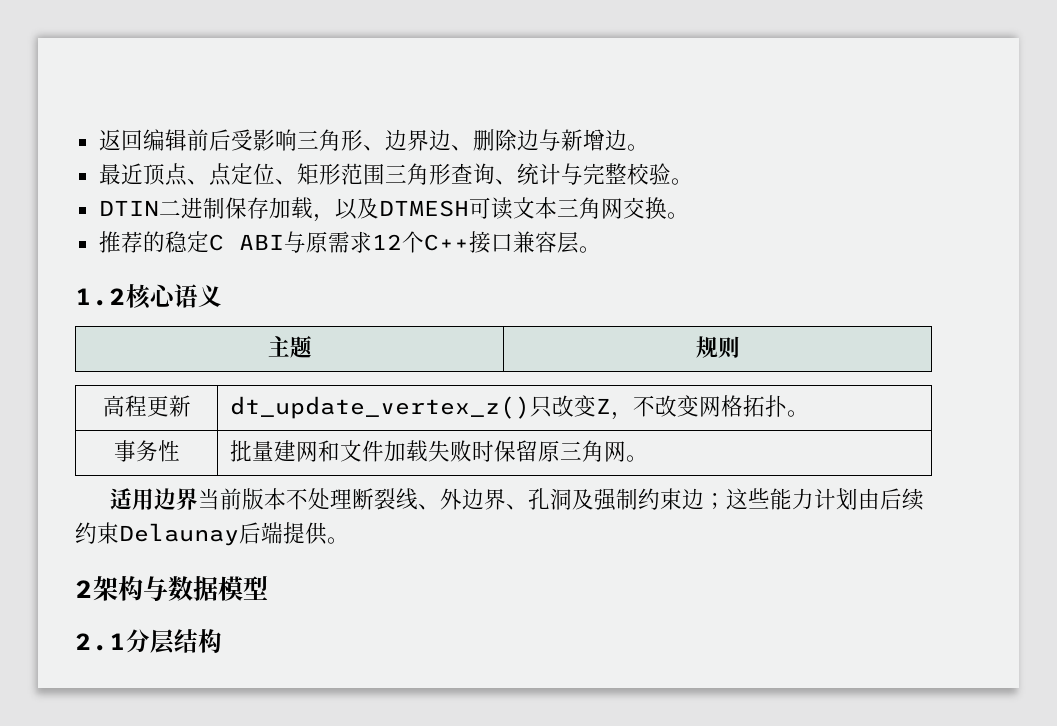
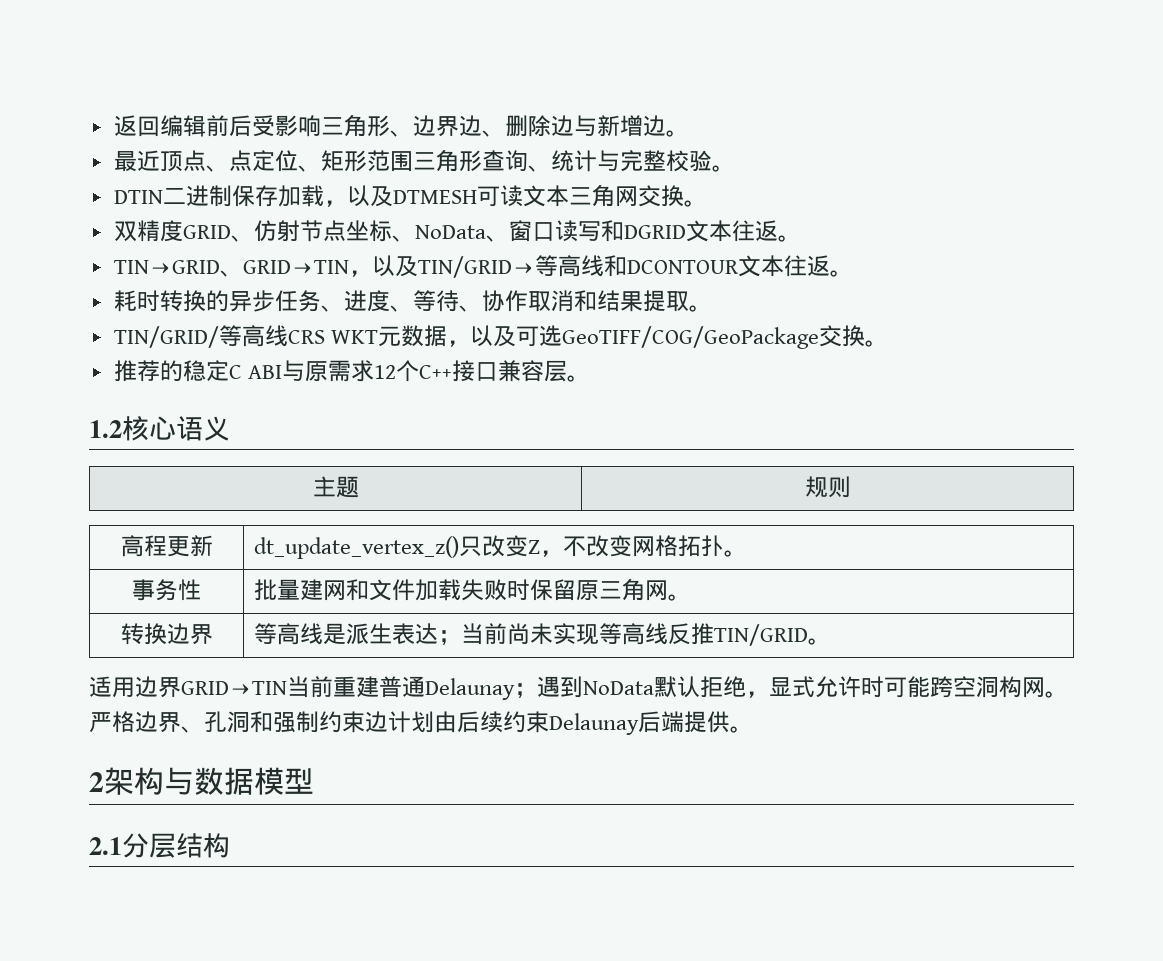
+ 双精度GRID、仿射节点坐标、NoData、窗口读写和DGRID文本往返。
+ TIN→GRID、GRID→TIN，以及TIN/GRID→等高线和DCONTOUR文本往返。
+ 耗时转换的异步任务、进度、等待、协作取消和结果提取。
+ TIN/GRID/等高线CRS WKT元数据，以及可选GeoTIFF/COG/GeoPackage交换。
- 适用边界当前版本不处理断裂线、外边界、孔洞及强制约束边；这些能力计划由后续约束Delaunay后端提供。
+ 转换边界 | 等高线是派生表达；当前尚未实现等高线反推TIN/GRID。
+ 适用边界GRID→TIN当前重建普通Delaunay；遇到NoData默认拒绝，显式允许时可能跨空洞构网。严格边界、孔洞和强制约束边计划由后续约束Delaunay后端提供。

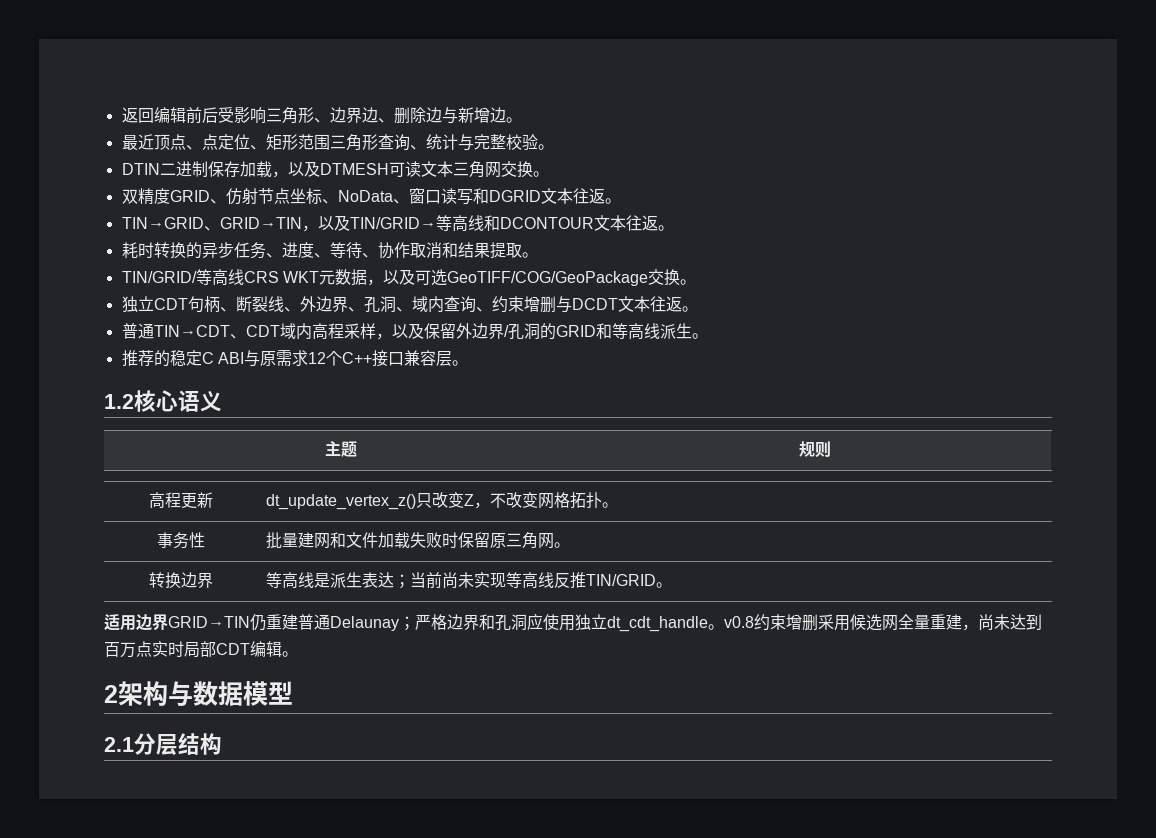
+ 独立CDT句柄、断裂线、外边界、孔洞、域内查询、约束增删与DCDT文本往返。
+ 普通TIN→CDT、CDT域内高程采样，以及保留外边界/孔洞的GRID和等高线派生。
- 适用边界GRID→TIN当前重建普通Delaunay；遇到NoData默认拒绝，显式允许时可能跨空洞构网。严格边界、孔洞和强制约束边计划由后续约束Delaunay后端提供。
+ 适用边界GRID→TIN仍重建普通Delaunay；严格边界和孔洞应使用独立dt_cdt_handle。v0.8约束增删采用候选网全量重建，尚未达到百万点实时局部CDT编辑。

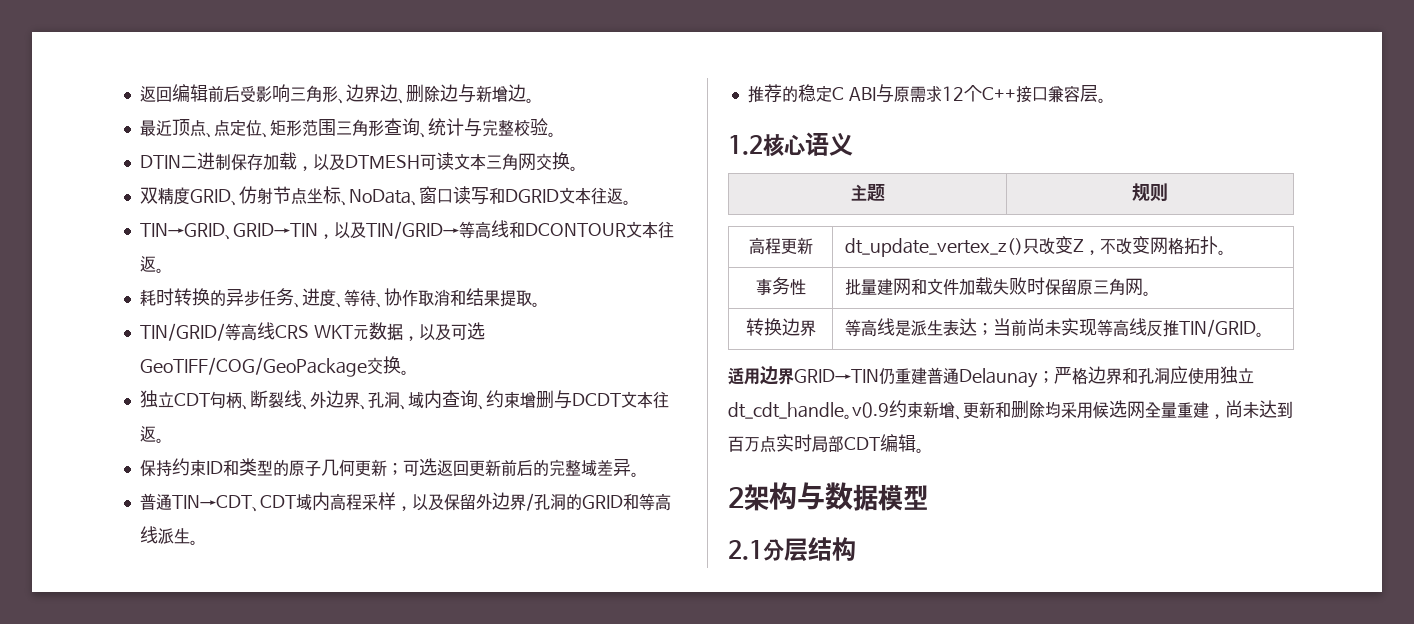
+ 保持约束ID和类型的原子几何更新；可选返回更新前后的完整域差异。
- 适用边界GRID→TIN仍重建普通Delaunay；严格边界和孔洞应使用独立dt_cdt_handle。v0.8约束增删采用候选网全量重建，尚未达到百万点实时局部CDT编辑。
+ 适用边界GRID→TIN仍重建普通Delaunay；严格边界和孔洞应使用独立dt_cdt_handle。v0.9约束新增、更新和删除均采用候选网全量重建，尚未达到百万点实时局部CDT编辑。

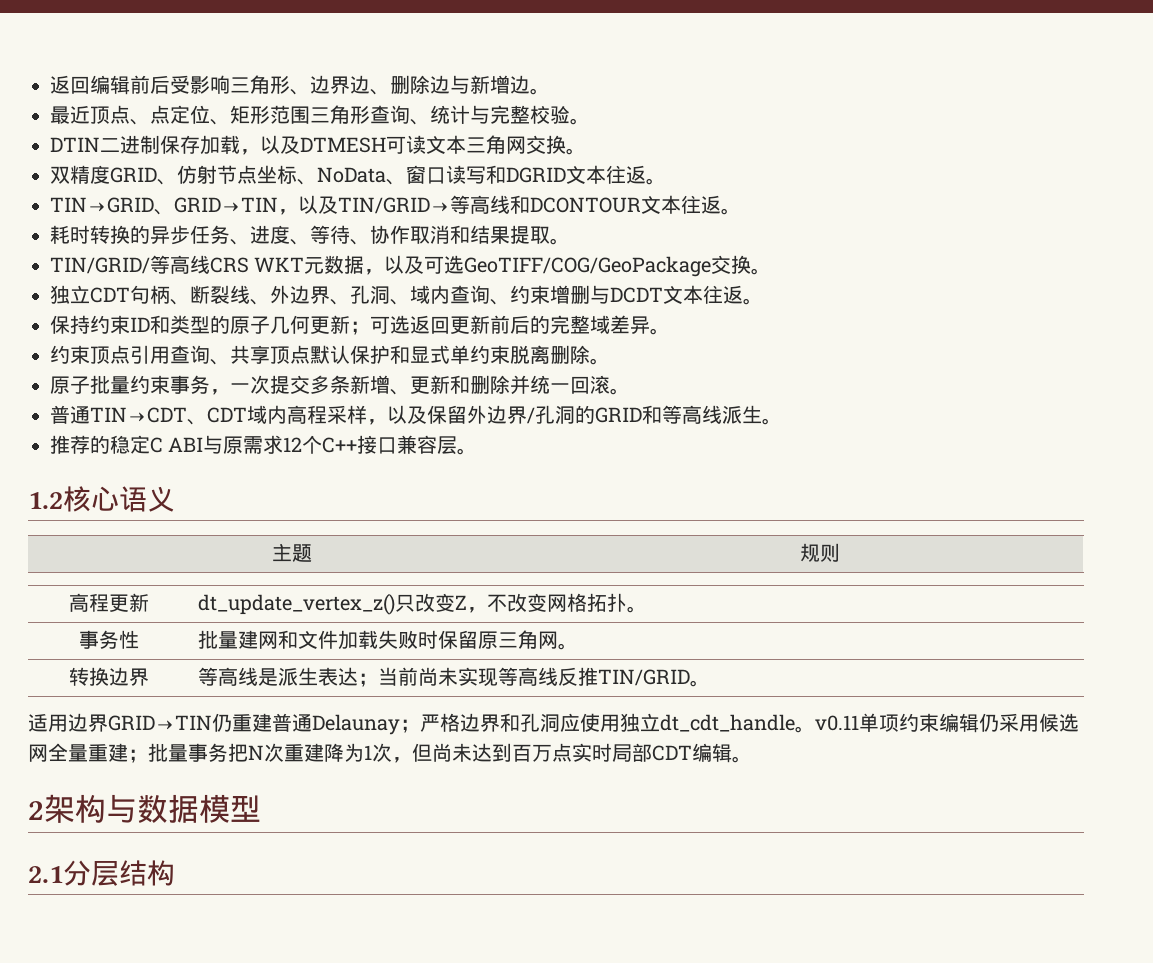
+ 约束顶点引用查询、共享顶点默认保护和显式单约束脱离删除。
+ 原子批量约束事务，一次提交多条新增、更新和删除并统一回滚。
- 适用边界GRID→TIN仍重建普通Delaunay；严格边界和孔洞应使用独立dt_cdt_handle。v0.9约束新增、更新和删除均采用候选网全量重建，尚未达到百万点实时局部CDT编辑。
+ 适用边界GRID→TIN仍重建普通Delaunay；严格边界和孔洞应使用独立dt_cdt_handle。v0.11单项约束编辑仍采用候选网全量重建；批量事务把N次重建降为1次，但尚未达到百万点实时局部CDT编辑。

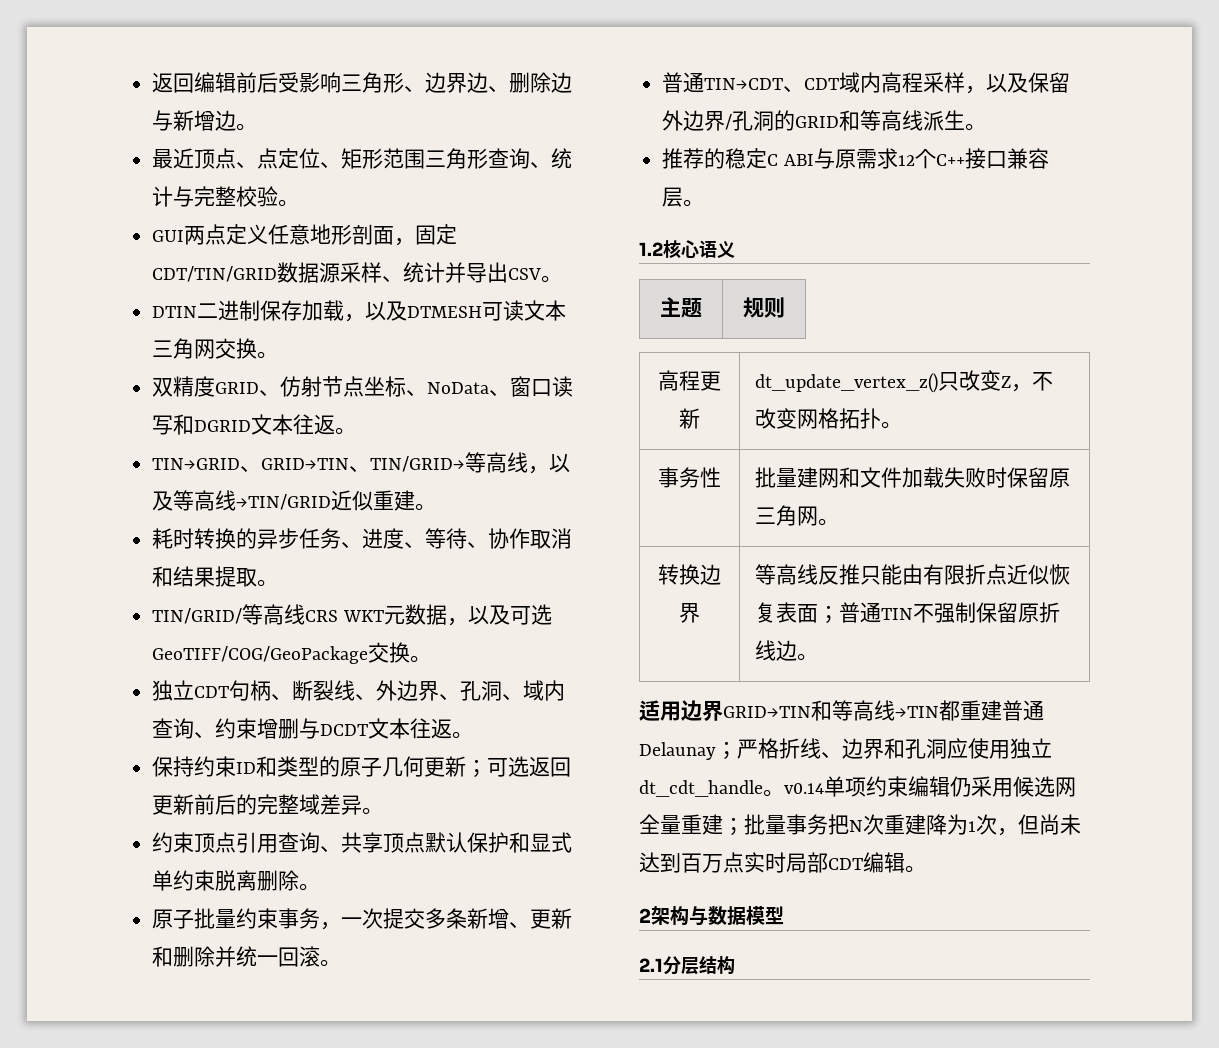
+ GUI两点定义任意地形剖面，固定CDT/TIN/GRID数据源采样、统计并导出CSV。
- TIN→GRID、GRID→TIN，以及TIN/GRID→等高线和DCONTOUR文本往返。
+ TIN→GRID、GRID→TIN、TIN/GRID→等高线，以及等高线→TIN/GRID近似重建。
- 转换边界 | 等高线是派生表达；当前尚未实现等高线反推TIN/GRID。
+ 转换边界 | 等高线反推只能由有限折点近似恢复表面；普通TIN不强制保留原折线边。
- 适用边界GRID→TIN仍重建普通Delaunay；严格边界和孔洞应使用独立dt_cdt_handle。v0.11单项约束编辑仍采用候选网全量重建；批量事务把N次重建降为1次，但尚未达到百万点实时局部CDT编辑。
+ 适用边界GRID→TIN和等高线→TIN都重建普通Delaunay；严格折线、边界和孔洞应使用独立dt_cdt_handle。v0.14单项约束编辑仍采用候选网全量重建；批量事务把N次重建降为1次，但尚未达到百万点实时局部CDT编辑。

